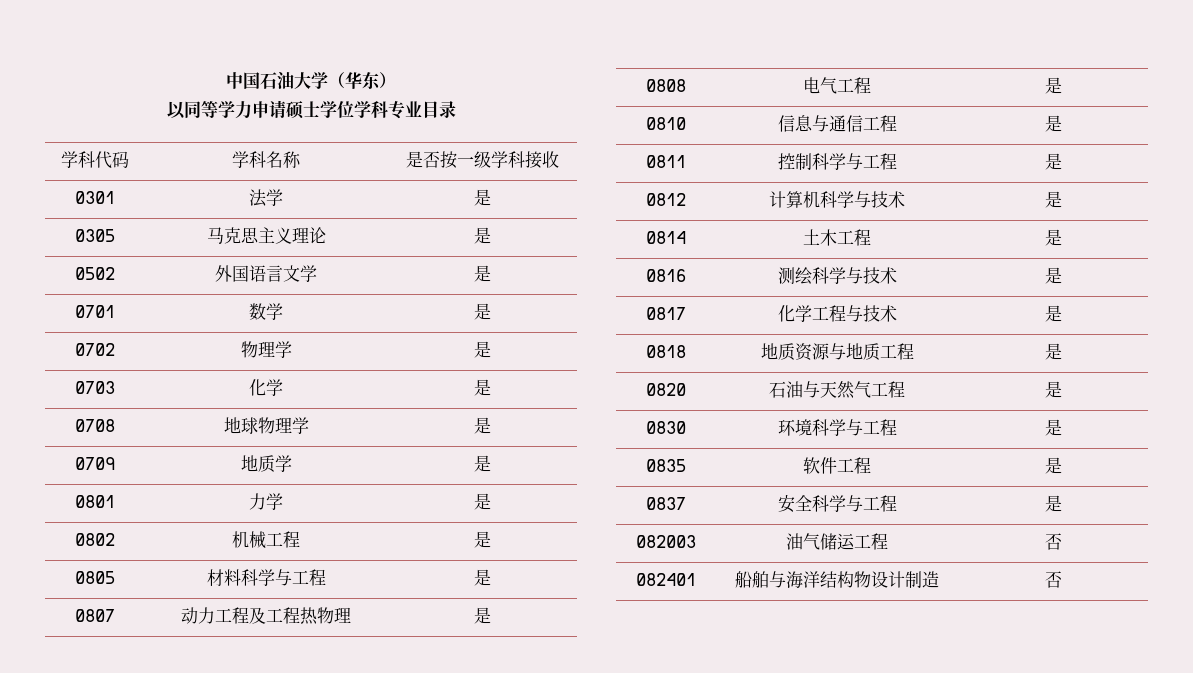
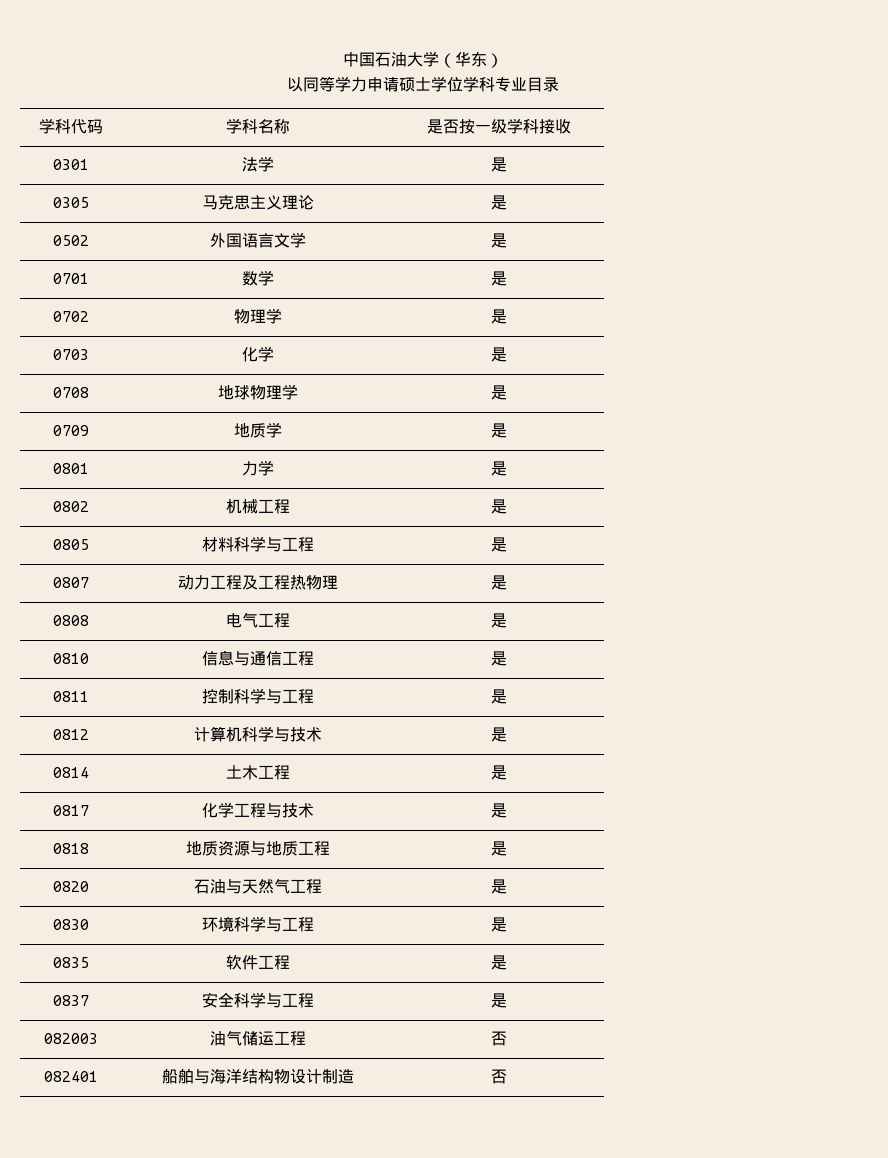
- 0816 | 测绘科学与技术 | 是

